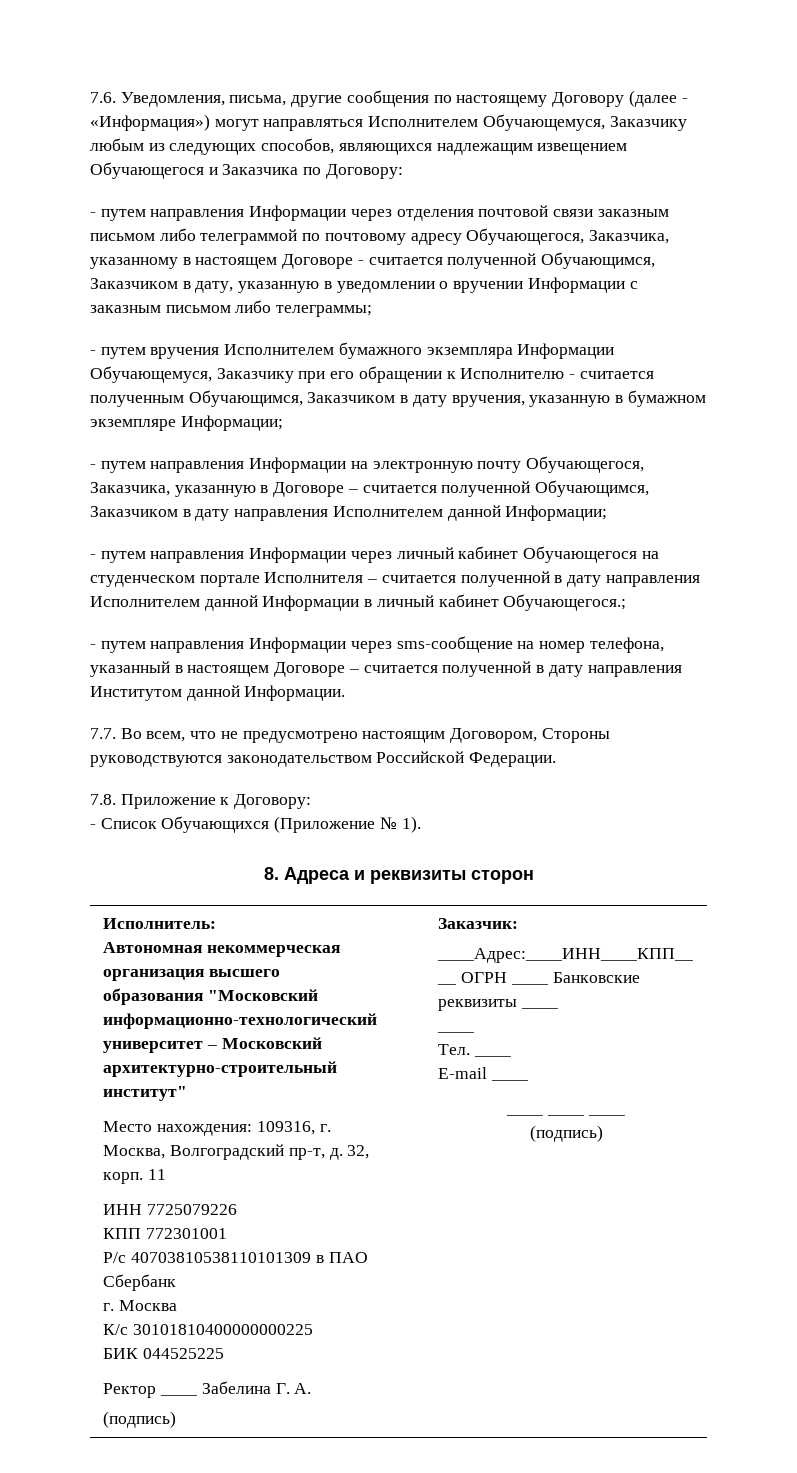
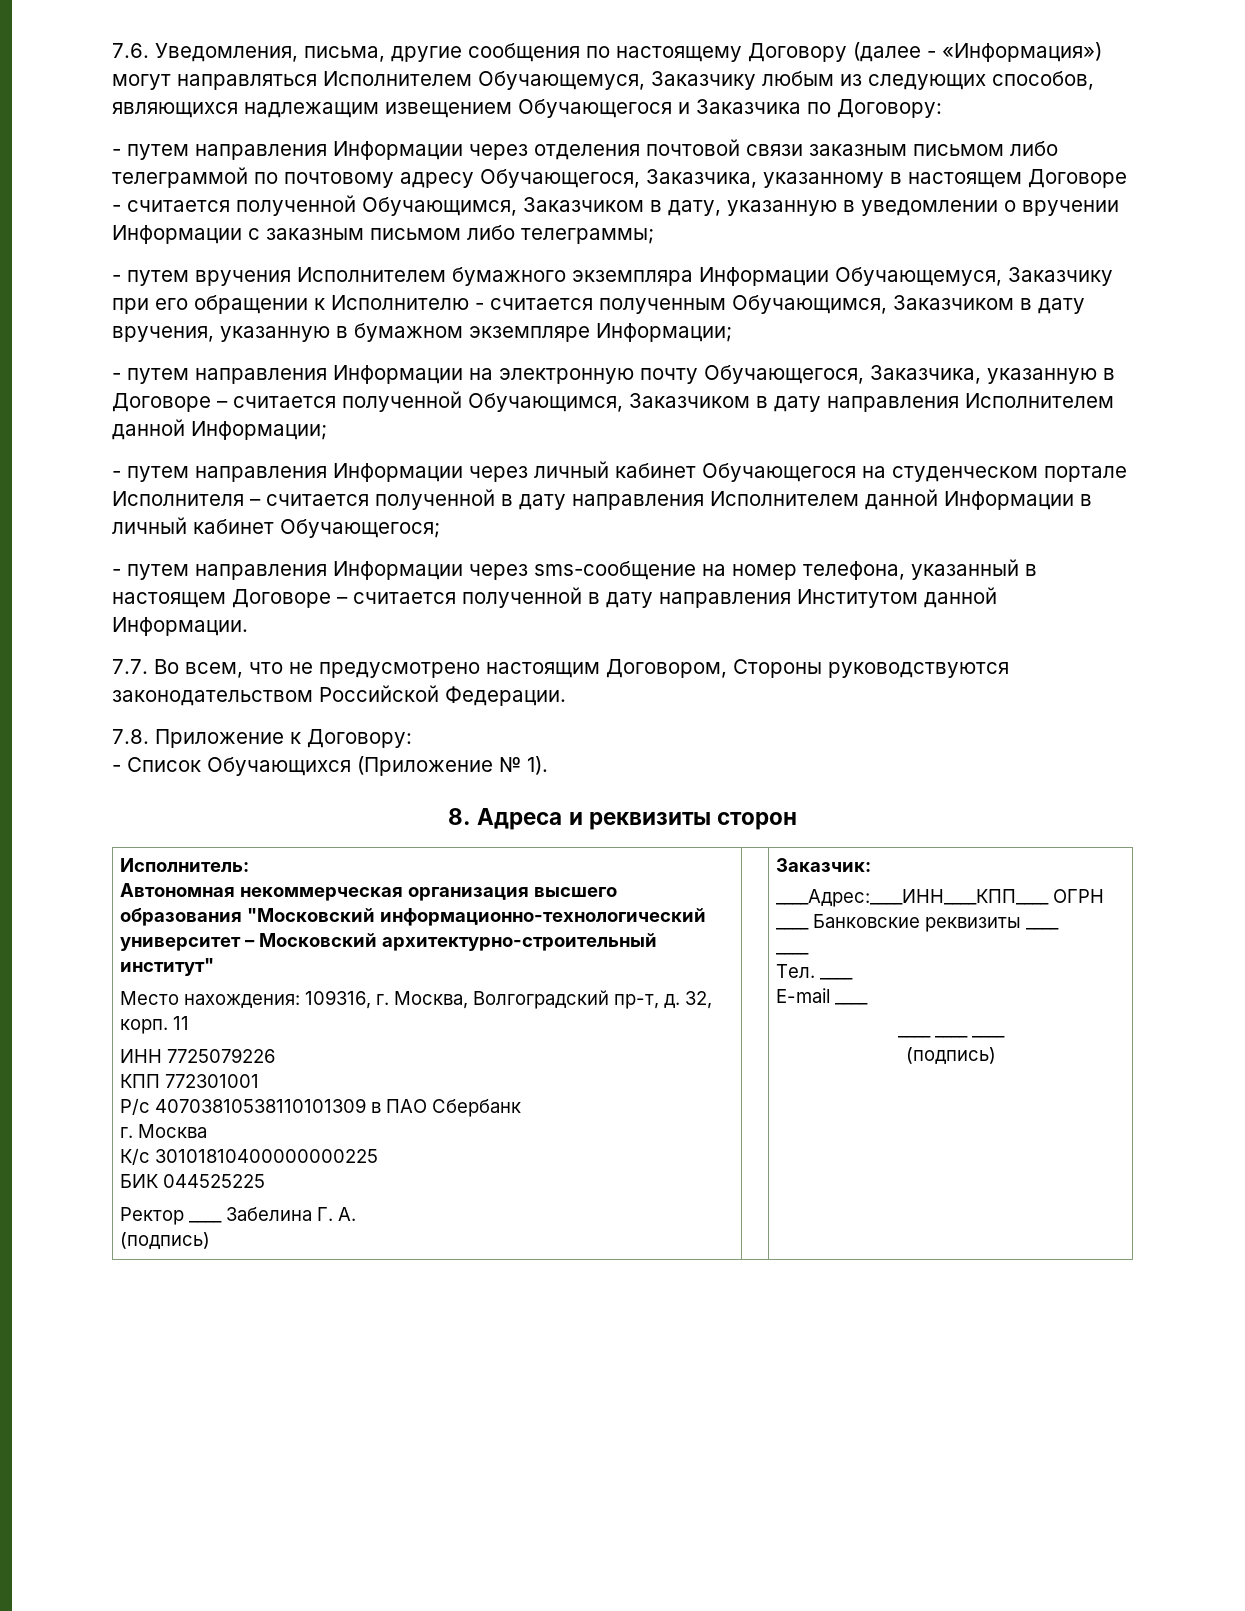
- - путем направления Информации через личный кабинет Обучающегося на студенческом портале Исполнителя – считается полученной в дату направления Исполнителем данной Информации в личный кабинет Обучающегося.;
+ - путем направления Информации через личный кабинет Обучающегося на студенческом портале Исполнителя – считается полученной в дату направления Исполнителем данной Информации в личный кабинет Обучающегося;

